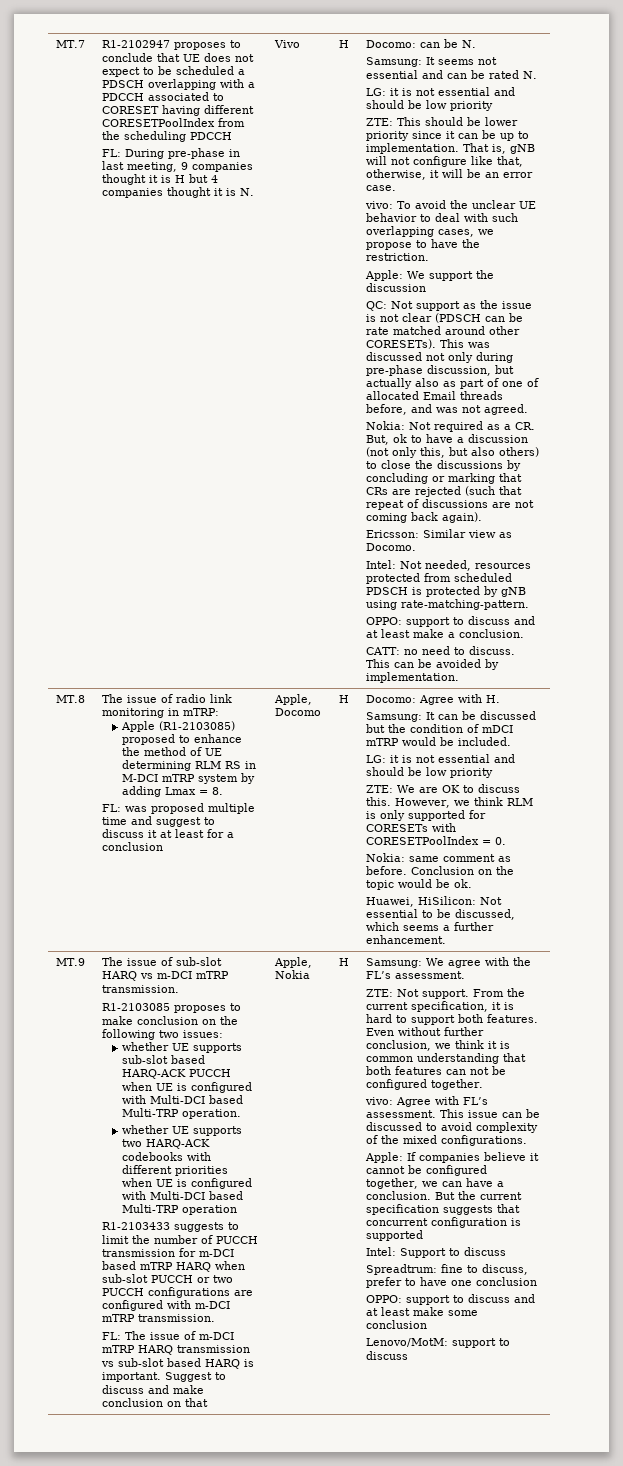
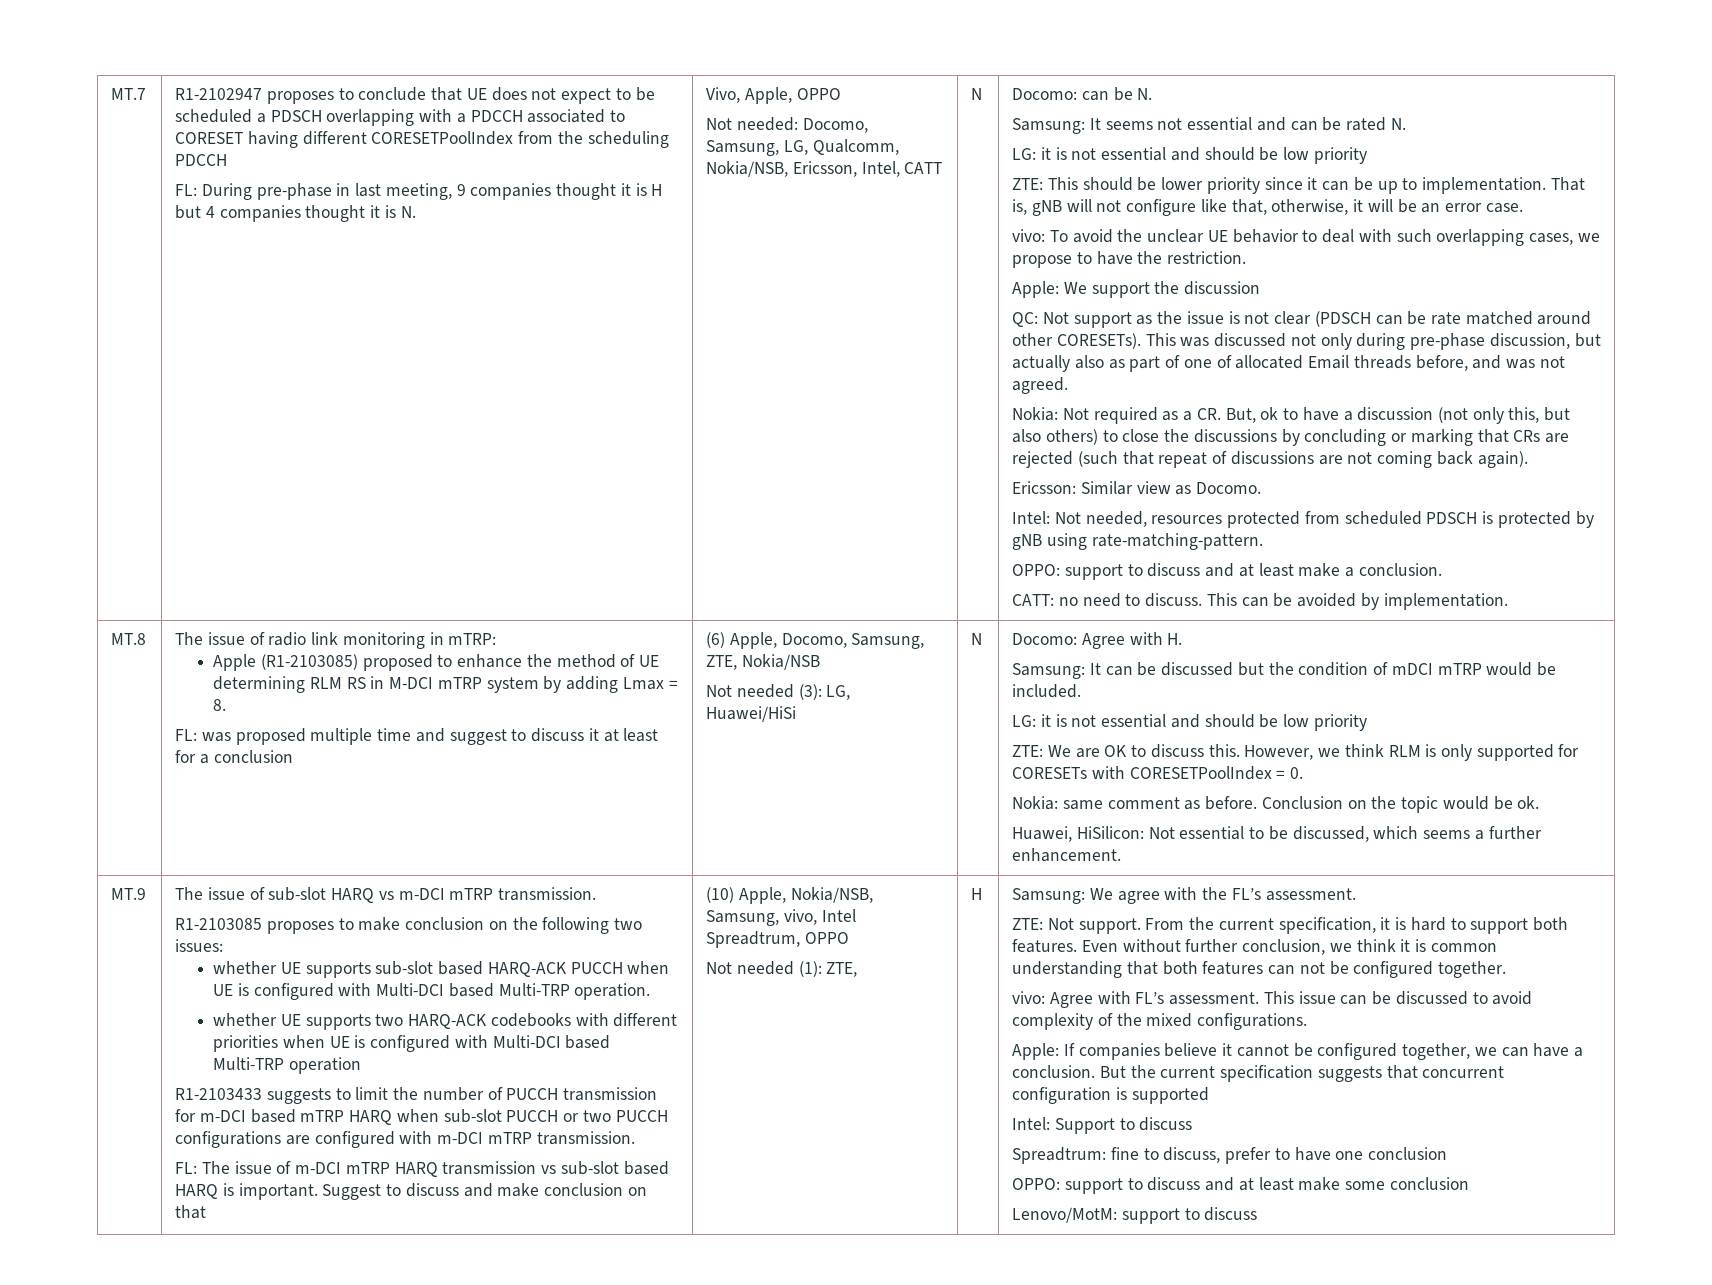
- Vivo | H
+ Vivo, Apple, OPPO
+ Not needed: Docomo, Samsung, LG, Qualcomm, Nokia/NSB, Ericsson, Intel, CATT | N
- Apple, Docomo | H
+ (6) Apple, Docomo, Samsung, ZTE, Nokia/NSB
+ Not needed (3): LG, Huawei/HiSi | N
- Apple, Nokia
+ (10) Apple, Nokia/NSB, Samsung, vivo, Intel Spreadtrum, OPPO
+ Not needed (1): ZTE,

